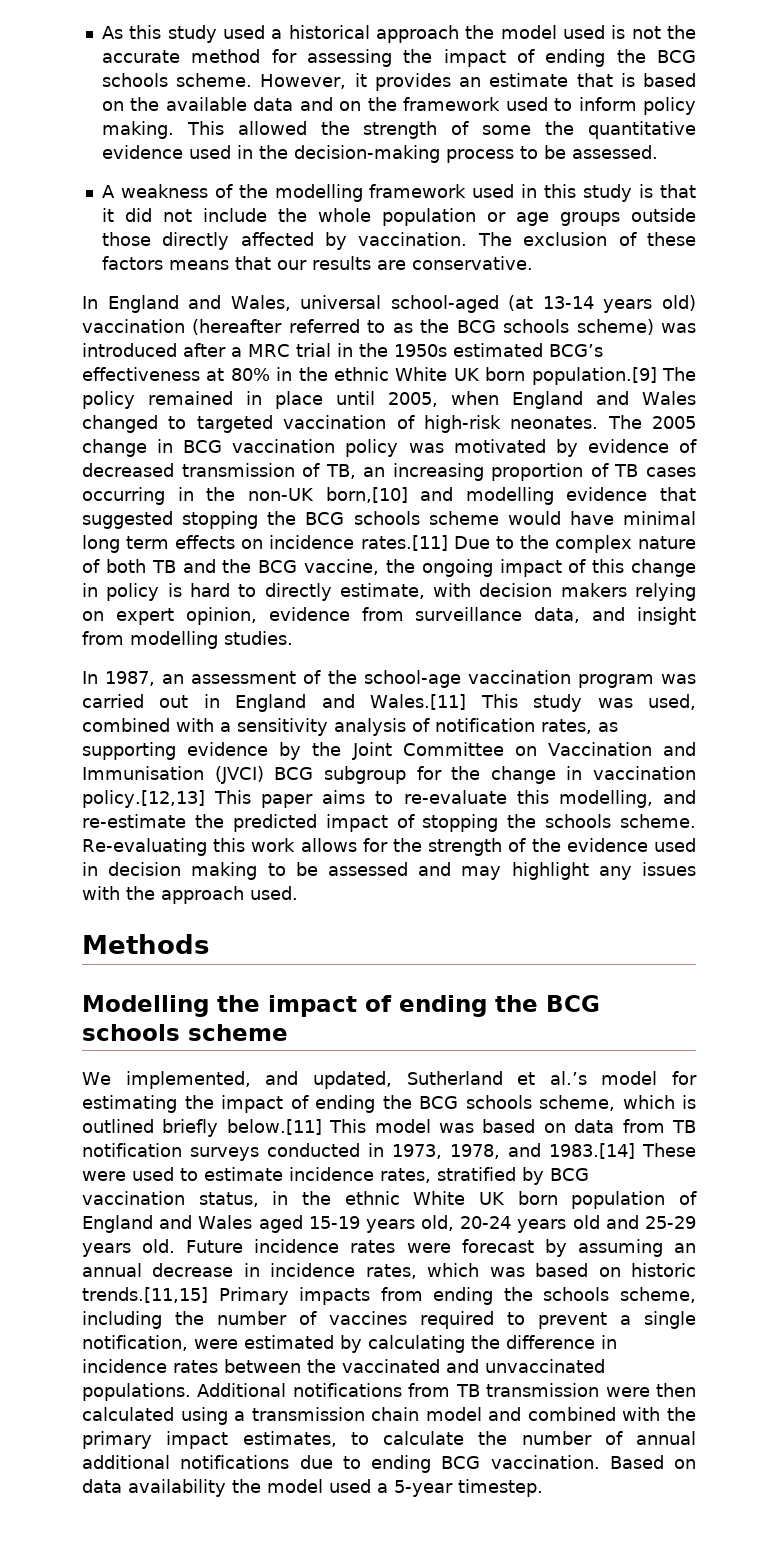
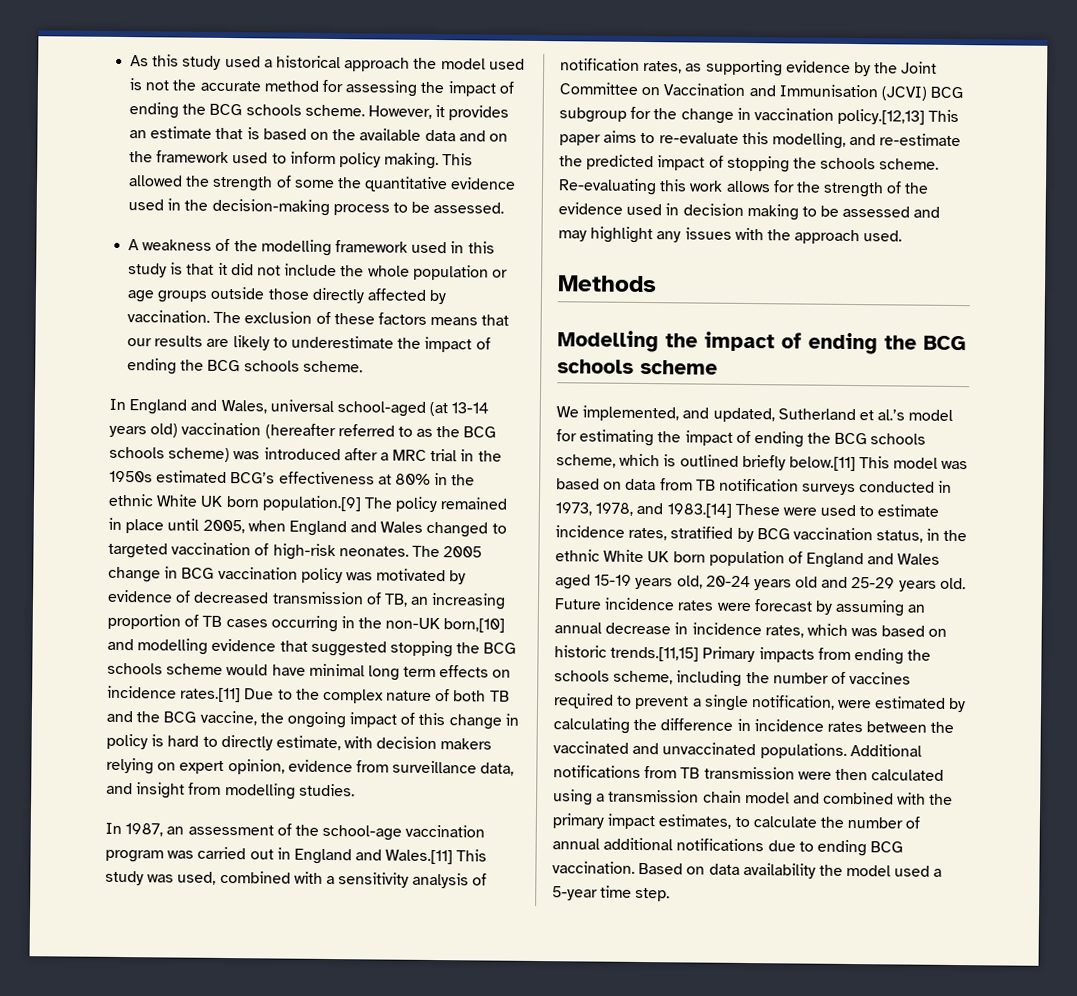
- The exclusion of these factors means that our results are conservative.
+ The exclusion of these factors means that our results are likely to underestimate the impact of ending the BCG schools scheme.
- In 1987, an assessment of the school-age vaccination program was carried out in England and Wales.[11] This study was used, combined with a sensitivity analysis of notification rates, as supporting evidence by the Joint Committee on Vaccination and Immunisation (JVCI) BCG subgroup for the change in vaccination policy.[12,13] This paper aims to re-evaluate this modelling, and re-estimate the predicted impact of stopping the schools scheme.
+ In 1987, an assessment of the school-age vaccination program was carried out in England and Wales.[11] This study was used, combined with a sensitivity analysis of notification rates, as supporting evidence by the Joint Committee on Vaccination and Immunisation (JCVI) BCG subgroup for the change in vaccination policy.[12,13] This paper aims to re-evaluate this modelling, and re-estimate the predicted impact of stopping the schools scheme.
- Based on data availability the model used a 5-year timestep.
+ Based on data availability the model used a 5-year time step.

